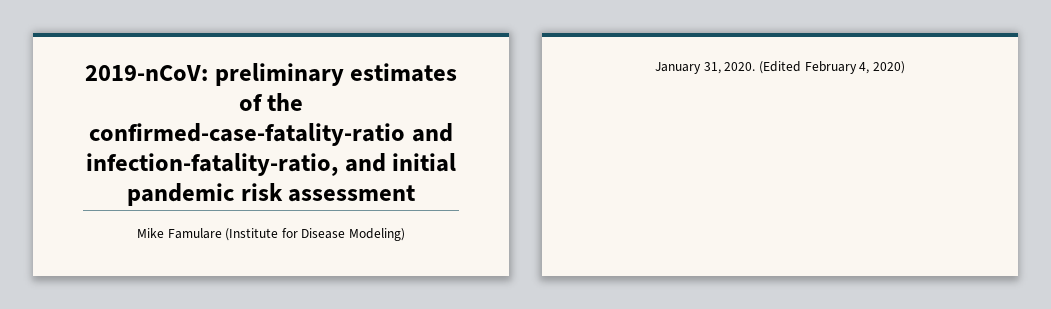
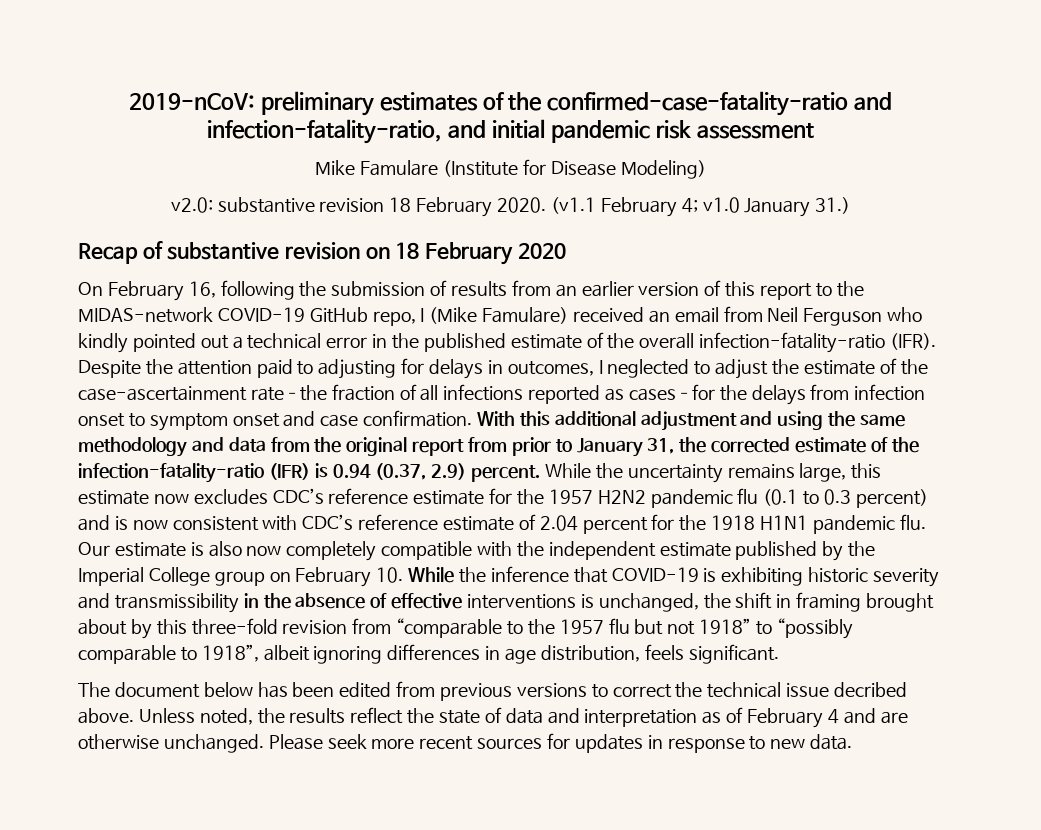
- January 31, 2020. (Edited February 4, 2020)
+ v2.0: substantive revision 18 February 2020. (v1.1 February 4; v1.0 January 31.)
+ Recap of substantive revision on 18 February 2020
+ On February 16, following the submission of results from an earlier version of this report to the MIDAS-network COVID-19 GitHub repo, I (Mike Famulare) received an email from Neil Ferguson who kindly pointed out a technical error in the published estimate of the overall infection-fatality-ratio (IFR). Despite the attention paid to adjusting for delays in outcomes, I neglected to adjust the estimate of the case-ascertainment rate–the fraction of all infections reported as cases–for the delays from infection onset to symptom onset and case confirmation. With this additional adjustment and using the same methodology and data from the original report from prior to January 31, the corrected estimate of the infection-fatality-ratio (IFR) is 0.94 (0.37, 2.9) percent. While the uncertainty remains large, this estimate now excludes CDC’s reference estimate for the 1957 H2N2 pandemic flu (0.1 to 0.3 percent) and is now consistent with CDC’s reference estimate of 2.04 percent for the 1918 H1N1 pandemic flu. Our estimate is also now completely compatible with the independent estimate published by the Imperial College group on February 10. While the inference that COVID-19 is exhibiting historic severity and transmissibility in the absence of effective interventions is unchanged, the shift in framing brought about by this three-fold revision from “comparable to the 1957 flu but not 1918” to “possibly comparable to 1918”, albeit ignoring differences in age distribution, feels significant.
+ The document below has been edited from previous versions to correct the technical issue decribed above. Unless noted, the results reflect the state of data and interpretation as of February 4 and are otherwise unchanged. Please seek more recent sources for updates in response to new data.

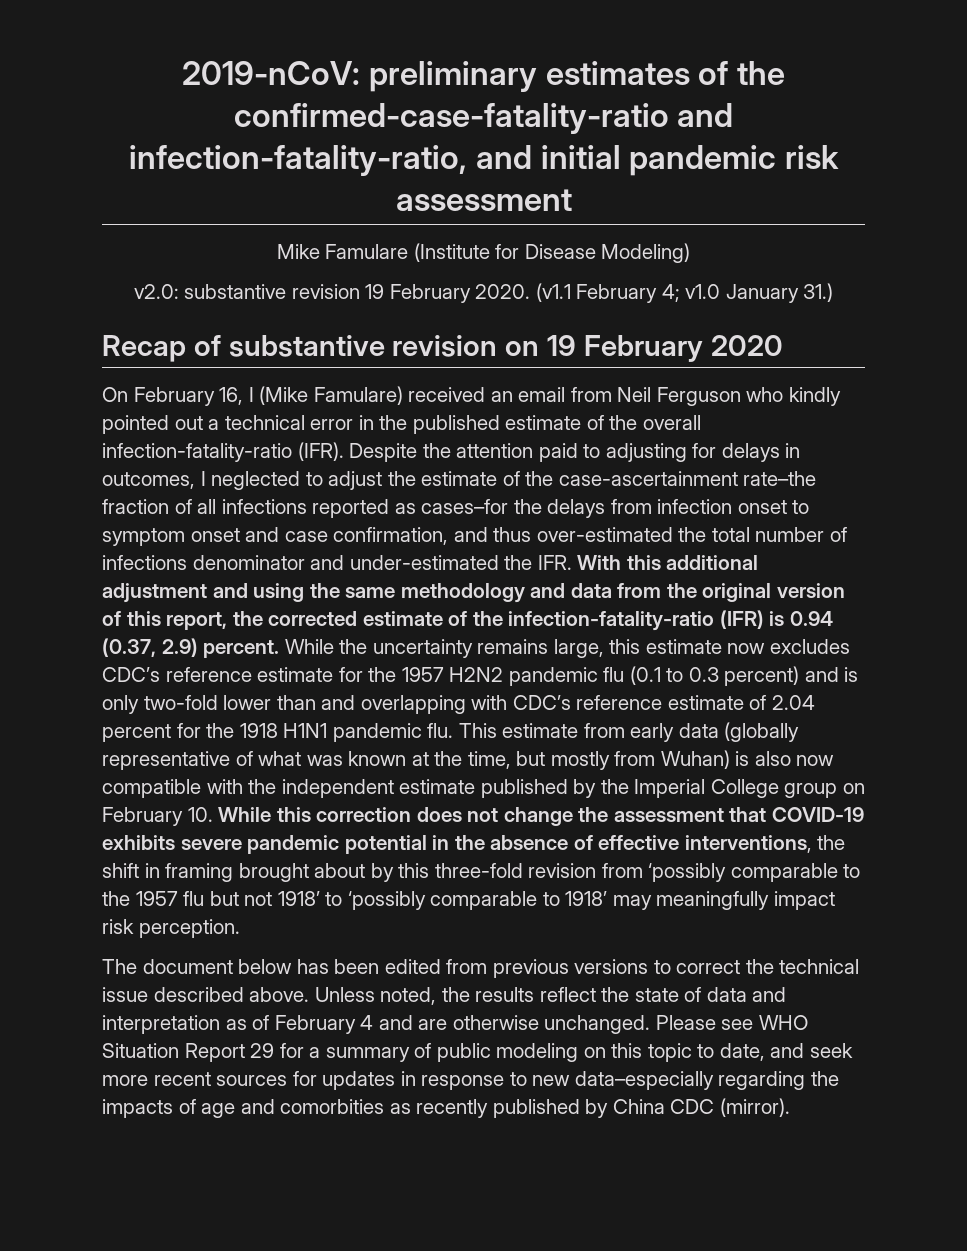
- v2.0: substantive revision 18 February 2020.
+ v2.0: substantive revision 19 February 2020.
- Recap of substantive revision on 18 February 2020
+ Recap of substantive revision on 19 February 2020
- On February 16, following the submission of results from an earlier version of this report to the MIDAS-network COVID-19 GitHub repo, I (Mike Famulare) received an email from Neil Ferguson who kindly pointed out a technical error in the published estimate of the overall infection-fatality-ratio (IFR).
+ On February 16, I (Mike Famulare) received an email from Neil Ferguson who kindly pointed out a technical error in the published estimate of the overall infection-fatality-ratio (IFR).
- Despite the attention paid to adjusting for delays in outcomes, I neglected to adjust the estimate of the case-ascertainment rate–the fraction of all infections reported as cases–for the delays from infection onset to symptom onset and case confirmation. With this additional adjustment and using the same methodology and data from the original report from prior to January 31, the corrected estimate of the infection-fatality-ratio (IFR) is 0.94 (0.37, 2.9) percent.
+ Despite the attention paid to adjusting for delays in outcomes, I neglected to adjust the estimate of the case-ascertainment rate–the fraction of all infections reported as cases–for the delays from infection onset to symptom onset and case confirmation, and thus over-estimated the total number of infections denominator and under-estimated the IFR. With this additional adjustment and using the same methodology and data from the original version of this report, the corrected estimate of the infection-fatality-ratio (IFR) is 0.94 (0.37, 2.9) percent.
- While the uncertainty remains large, this estimate now excludes CDC’s reference estimate for the 1957 H2N2 pandemic flu (0.1 to 0.3 percent) and is now consistent with CDC’s reference estimate of 2.04 percent for the 1918 H1N1 pandemic flu.
+ While the uncertainty remains large, this estimate now excludes CDC’s reference estimate for the 1957 H2N2 pandemic flu (0.1 to 0.3 percent) and is only two-fold lower than and overlapping with CDC’s reference estimate of 2.04 percent for the 1918 H1N1 pandemic flu.
- Our estimate is also now completely compatible with the independent estimate published by the Imperial College group on February 10. While the inference that COVID-19 is exhibiting historic severity and transmissibility in the absence of effective interventions is unchanged, the shift in framing brought about by this three-fold revision from “comparable to the 1957 flu but not 1918” to “possibly comparable to 1918”, albeit ignoring differences in age distribution, feels significant.
+ This estimate from early data (globally representative of what was known at the time, but mostly from Wuhan) is also now compatible with the independent estimate published by the Imperial College group on February 10. While this correction does not change the assessment that COVID-19 exhibits severe pandemic potential in the absence of effective interventions, the shift in framing brought about by this three-fold revision from ‘possibly comparable to the 1957 flu but not 1918’ to ‘possibly comparable to 1918’ may meaningfully impact risk perception.
- The document below has been edited from previous versions to correct the technical issue decribed above.
+ The document below has been edited from previous versions to correct the technical issue described above.
- Please seek more recent sources for updates in response to new data.
+ Please see WHO Situation Report 29 for a summary of public modeling on this topic to date, and seek more recent sources for updates in response to new data–especially regarding the impacts of age and comorbities as recently published by China CDC (mirror).

